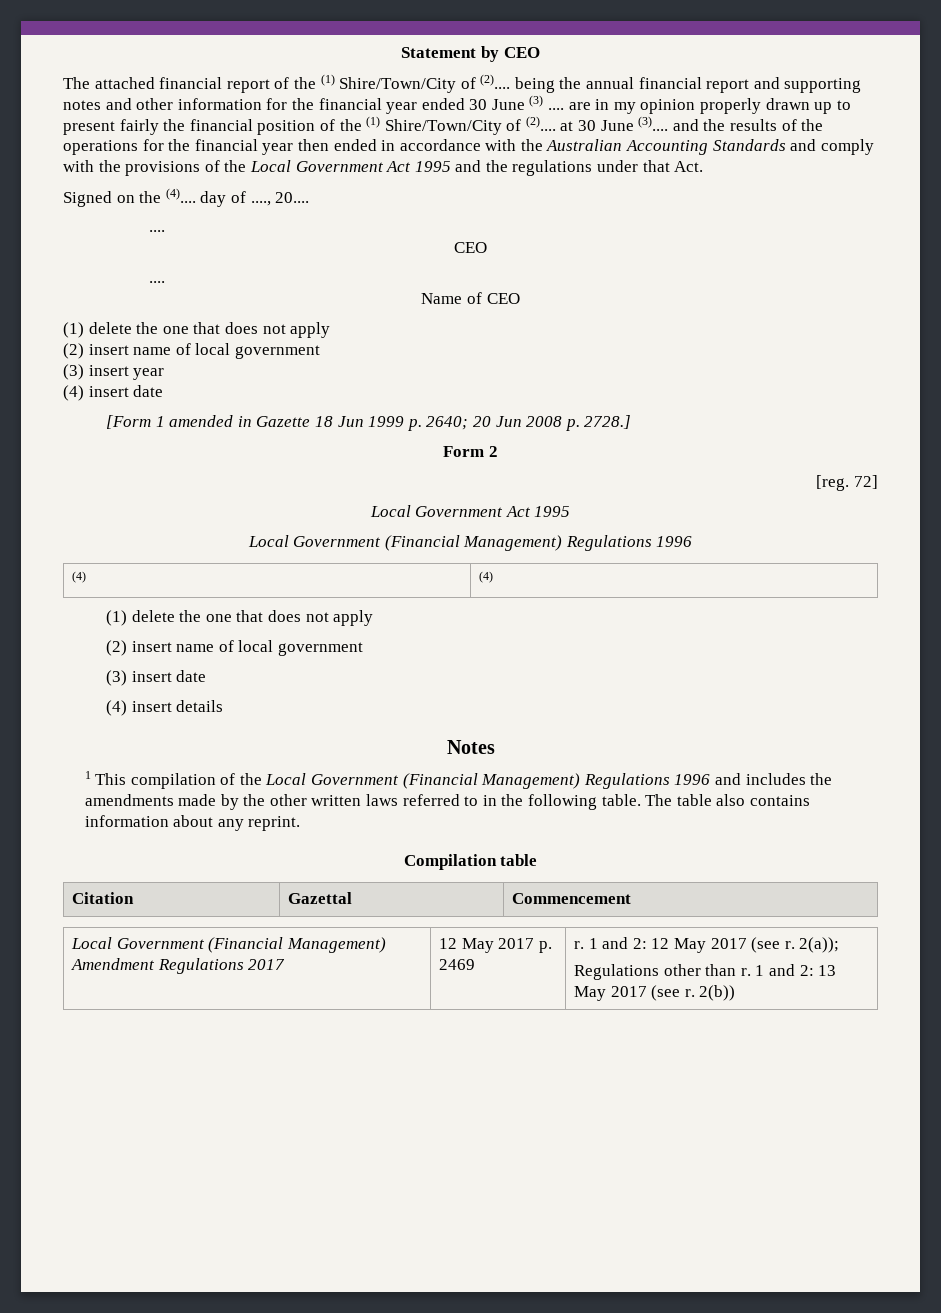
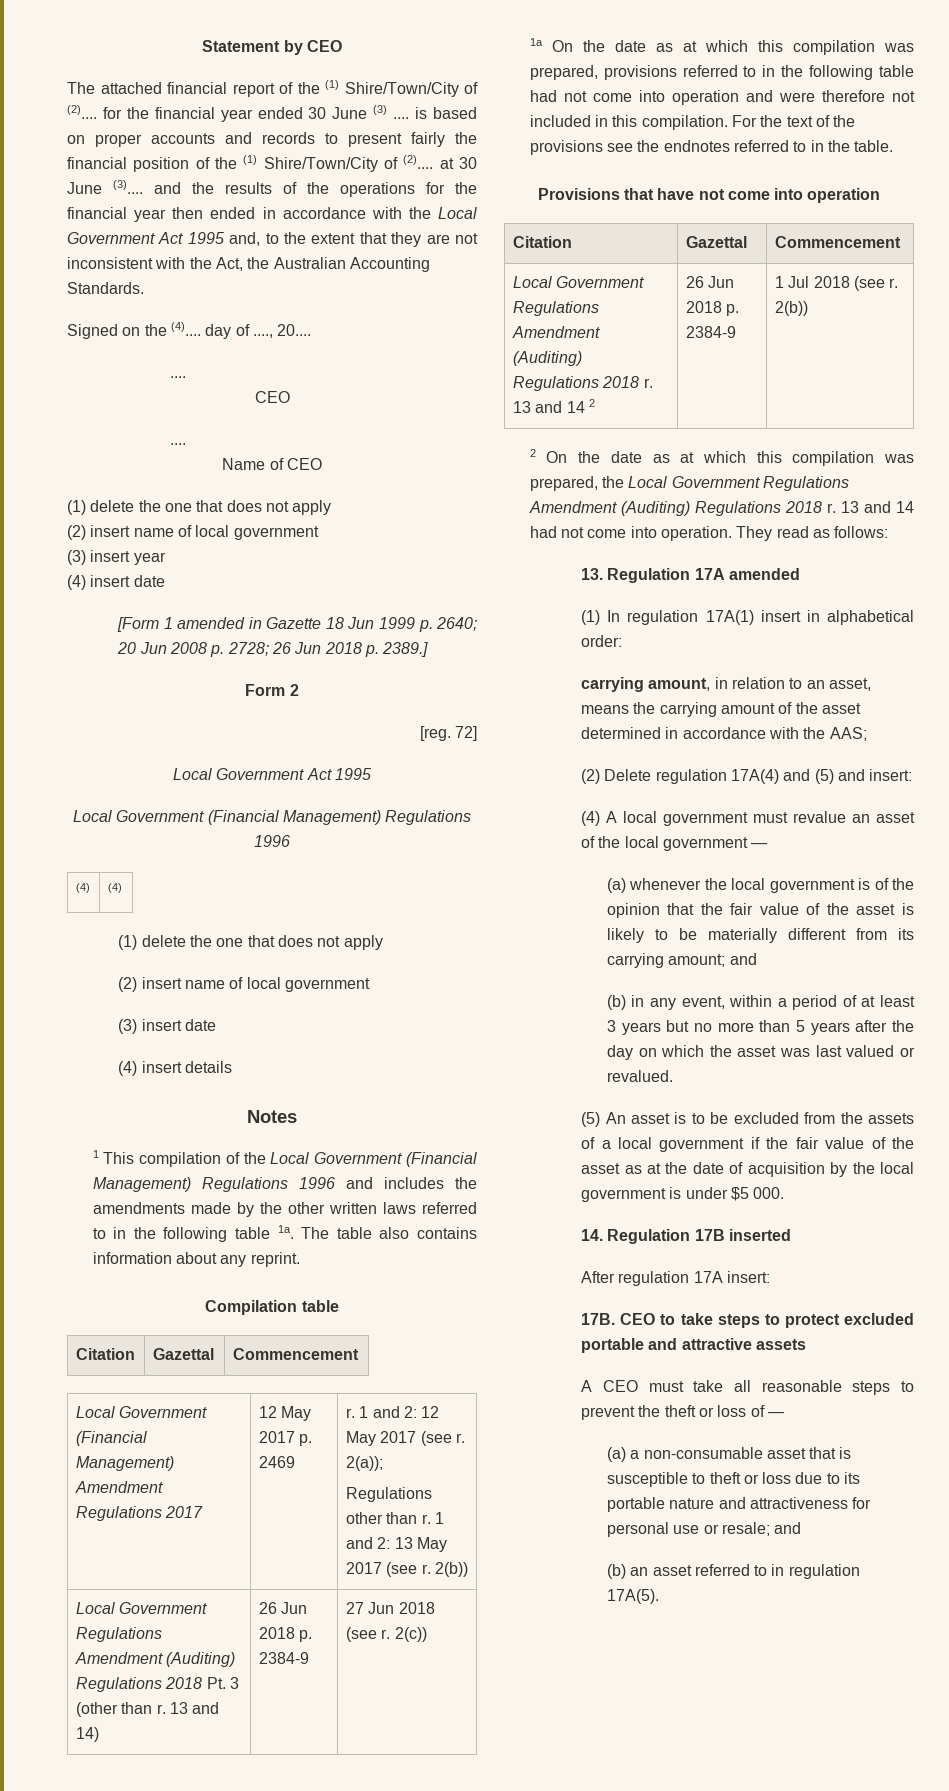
- The attached financial report of the (1) Shire/Town/City of (2).... being the annual financial report and supporting notes and other information for the financial year ended 30 June (3) .... are in my opinion properly drawn up to present fairly the financial position of the (1) Shire/Town/City of (2).... at 30 June (3).... and the results of the operations for the financial year then ended in accordance with the Australian Accounting Standards and comply with the provisions of the Local Government Act 1995 and the regulations under that Act.
+ The attached financial report of the (1) Shire/Town/City of (2).... for the financial year ended 30 June (3) .... is based on proper accounts and records to present fairly the financial position of the (1) Shire/Town/City of (2).... at 30 June (3).... and the results of the operations for the financial year then ended in accordance with the Local Government Act 1995 and, to the extent that they are not inconsistent with the Act, the Australian Accounting Standards.
- [Form 1 amended in Gazette 18 Jun 1999 p. 2640; 20 Jun 2008 p. 2728.]
+ [Form 1 amended in Gazette 18 Jun 1999 p. 2640; 20 Jun 2008 p. 2728; 26 Jun 2018 p. 2389.]
- 1 This compilation of the Local Government (Financial Management) Regulations 1996 and includes the amendments made by the other written laws referred to in the following table.
+ 1 This compilation of the Local Government (Financial Management) Regulations 1996 and includes the amendments made by the other written laws referred to in the following table 1a.
+ Local Government Regulations Amendment (Auditing) Regulations 2018 Pt. 3 (other than r. 13 and 14) | 26 Jun 2018 p. 2384-9 | 27 Jun 2018 (see r. 2(c))
+ 1a On the date as at which this compilation was prepared, provisions referred to in the following table had not come into operation and were therefore not included in this compilation. For the text of the provisions see the endnotes referred to in the table.
+ Provisions that have not come into operation
+ Citation | Gazettal | Commencement
+ Local Government Regulations Amendment (Auditing) Regulations 2018 r. 13 and 14 2 | 26 Jun 2018 p. 2384-9 | 1 Jul 2018 (see r. 2(b))
+ 2 On the date as at which this compilation was prepared, the Local Government Regulations Amendment (Auditing) Regulations 2018 r. 13 and 14 had not come into operation. They read as follows:
+ 13. Regulation 17A amended
+ (1) In regulation 17A(1) insert in alphabetical order:
+ carrying amount, in relation to an asset, means the carrying amount of the asset determined in accordance with the AAS;
+ (2) Delete regulation 17A(4) and (5) and insert:
+ (4) A local government must revalue an asset of the local government —
+ (a) whenever the local government is of the opinion that the fair value of the asset is likely to be materially different from its carrying amount; and
+ (b) in any event, within a period of at least 3 years but no more than 5 years after the day on which the asset was last valued or revalued.
+ (5) An asset is to be excluded from the assets of a local government if the fair value of the asset as at the date of acquisition by the local government is under $5 000.
+ 14. Regulation 17B inserted
+ After regulation 17A insert:
+ 17B. CEO to take steps to protect excluded portable and attractive assets
+ A CEO must take all reasonable steps to prevent the theft or loss of —
+ (a) a non-consumable asset that is susceptible to theft or loss due to its portable nature and attractiveness for personal use or resale; and
+ (b) an asset referred to in regulation 17A(5).

